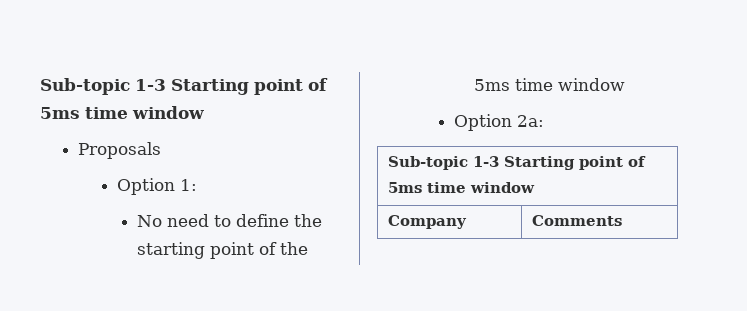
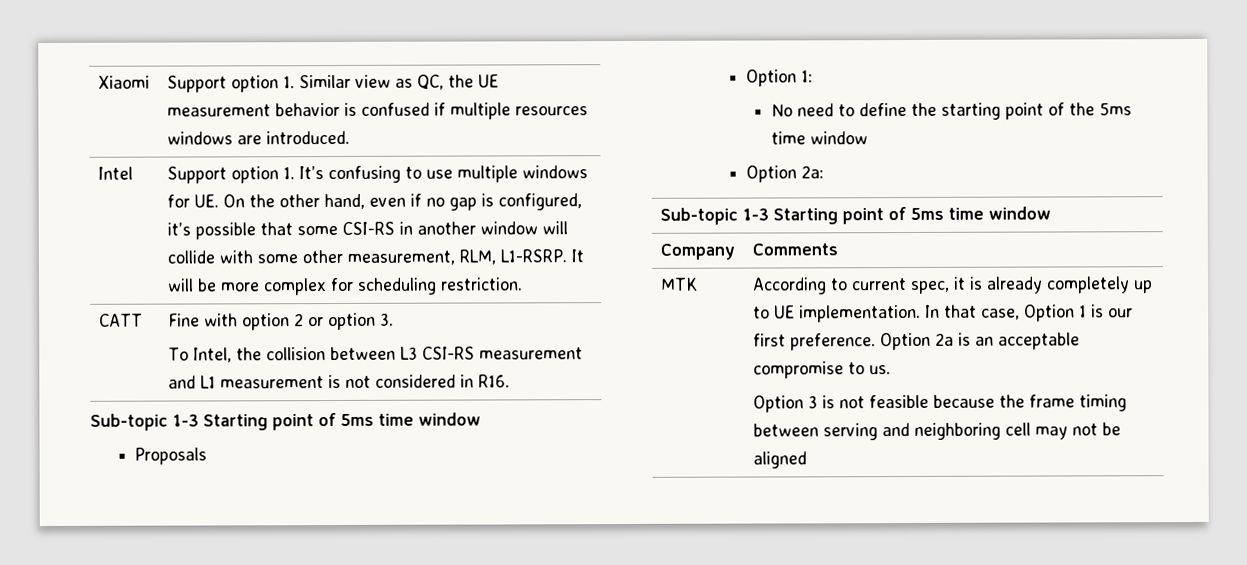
+ Xiaomi | Support option 1. Similar view as QC, the UE measurement behavior is confused if multiple resources windows are introduced.
+ Intel | Support option 1. It’s confusing to use multiple windows for UE. On the other hand, even if no gap is configured, it’s possible that some CSI-RS in another window will collide with some other measurement, RLM, L1-RSRP. It will be more complex for scheduling restriction.
+ CATT | Fine with option 2 or option 3.
+ To Intel, the collision between L3 CSI-RS measurement and L1 measurement is not considered in R16.
+ MTK | According to current spec, it is already completely up to UE implementation. In that case, Option 1 is our first preference. Option 2a is an acceptable compromise to us.
+ Option 3 is not feasible because the frame timing between serving and neighboring cell may not be aligned

